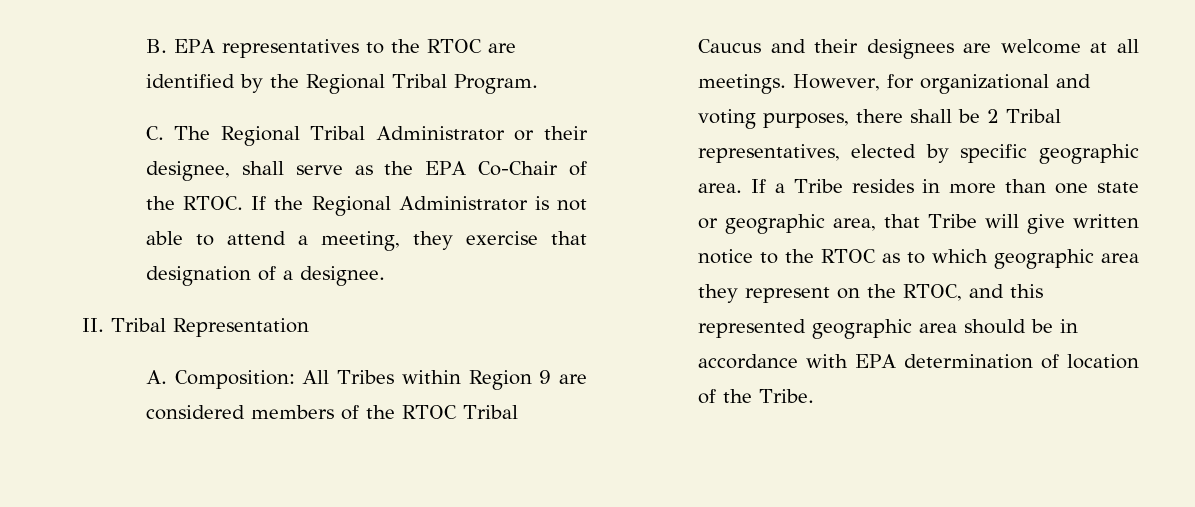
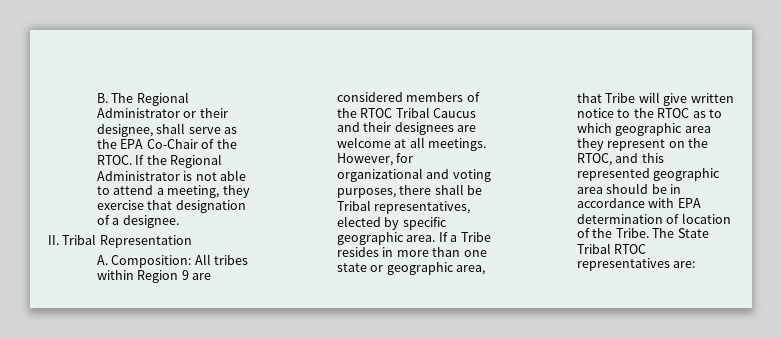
- B. EPA representatives to the RTOC are identified by the Regional Tribal Program.
- C. The Regional Tribal Administrator or their designee, shall serve as the EPA Co-Chair of the RTOC.
+ B. The Regional Administrator or their designee, shall serve as the EPA Co-Chair of the RTOC.
- A. Composition: All Tribes within Region 9 are considered members of the RTOC Tribal Caucus and their designees are welcome at all meetings.
+ A. Composition: All tribes within Region 9 are considered members of the RTOC Tribal Caucus and their designees are welcome at all meetings.
- However, for organizational and voting purposes, there shall be 2 Tribal representatives, elected by specific geographic area.
+ However, for organizational and voting purposes, there shall be Tribal representatives, elected by specific geographic area.
+ The State Tribal RTOC representatives are:

